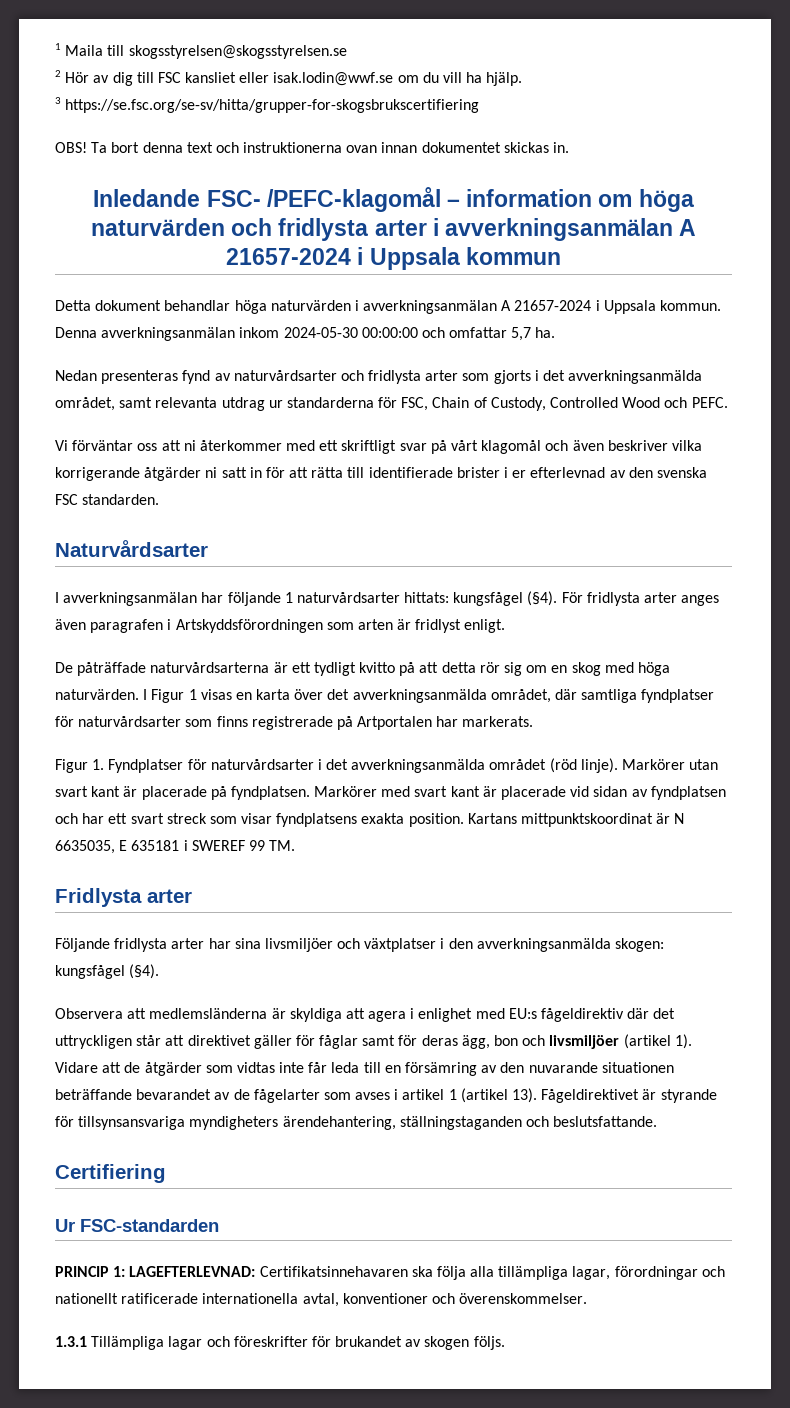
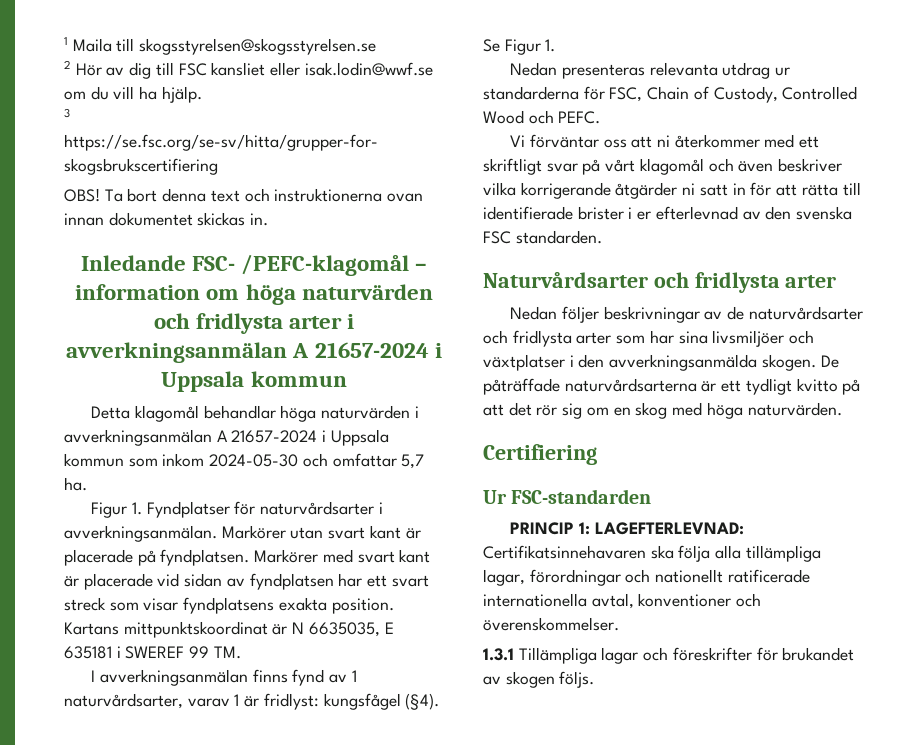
- Detta dokument behandlar höga naturvärden i avverkningsanmälan A 21657-2024 i Uppsala kommun. Denna avverkningsanmälan inkom 2024-05-30 00:00:00 och omfattar 5,7 ha.
+ Detta klagomål behandlar höga naturvärden i avverkningsanmälan A 21657-2024 i Uppsala kommun som inkom 2024-05-30 och omfattar 5,7 ha.
- Nedan presenteras fynd av naturvårdsarter och fridlysta arter som gjorts i det avverkningsanmälda området, samt relevanta utdrag ur standarderna för FSC, Chain of Custody, Controlled Wood och PEFC.
+ Figur 1. Fyndplatser för naturvårdsarter i avverkningsanmälan. Markörer utan svart kant är placerade på fyndplatsen. Markörer med svart kant är placerade vid sidan av fyndplatsen har ett svart streck som visar fyndplatsens exakta position. Kartans mittpunktskoordinat är N 6635035, E 635181 i SWEREF 99 TM.
+ I avverkningsanmälan finns fynd av 1 naturvårdsarter, varav 1 är fridlyst: kungsfågel (§4). Se Figur 1.
+ Nedan presenteras relevanta utdrag ur standarderna för FSC, Chain of Custody, Controlled Wood och PEFC.
- Naturvårdsarter
- I avverkningsanmälan har följande 1 naturvårdsarter hittats: kungsfågel (§4). För fridlysta arter anges även paragrafen i Artskyddsförordningen som arten är fridlyst enligt.
- De påträffade naturvårdsarterna är ett tydligt kvitto på att detta rör sig om en skog med höga naturvärden. I Figur 1 visas en karta över det avverkningsanmälda området, där samtliga fyndplatser för naturvårdsarter som finns registrerade på Artportalen har markerats.
- Figur 1. Fyndplatser för naturvårdsarter i det avverkningsanmälda området (röd linje). Markörer utan svart kant är placerade på fyndplatsen. Markörer med svart kant är placerade vid sidan av fyndplatsen och har ett svart streck som visar fyndplatsens exakta position. Kartans mittpunktskoordinat är N 6635035, E 635181 i SWEREF 99 TM.
- Fridlysta arter
- Följande fridlysta arter har sina livsmiljöer och växtplatser i den avverkningsanmälda skogen: kungsfågel (§4).
- Observera att medlemsländerna är skyldiga att agera i enlighet med EU:s fågeldirektiv där det uttryckligen står att direktivet gäller för fåglar samt för deras ägg, bon och livsmiljöer (artikel 1). Vidare att de åtgärder som vidtas inte får leda till en försämring av den nuvarande situationen beträffande bevarandet av de fågelarter som avses i artikel 1 (artikel 13). Fågeldirektivet är styrande för tillsynsansvariga myndigheters ärendehantering, ställningstaganden och beslutsfattande.
+ Naturvårdsarter och fridlysta arter
+ Nedan följer beskrivningar av de naturvårdsarter och fridlysta arter som har sina livsmiljöer och växtplatser i den avverkningsanmälda skogen. De påträffade naturvårdsarterna är ett tydligt kvitto på att det rör sig om en skog med höga naturvärden.

